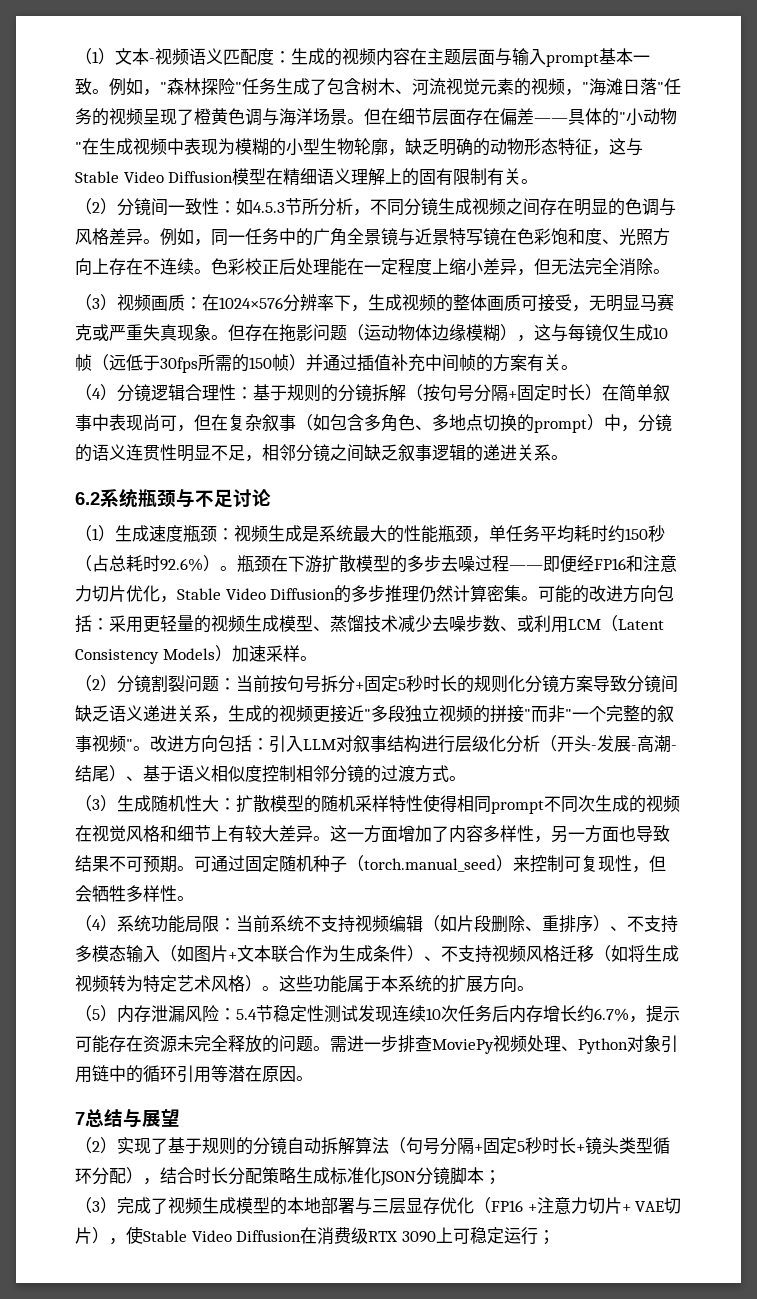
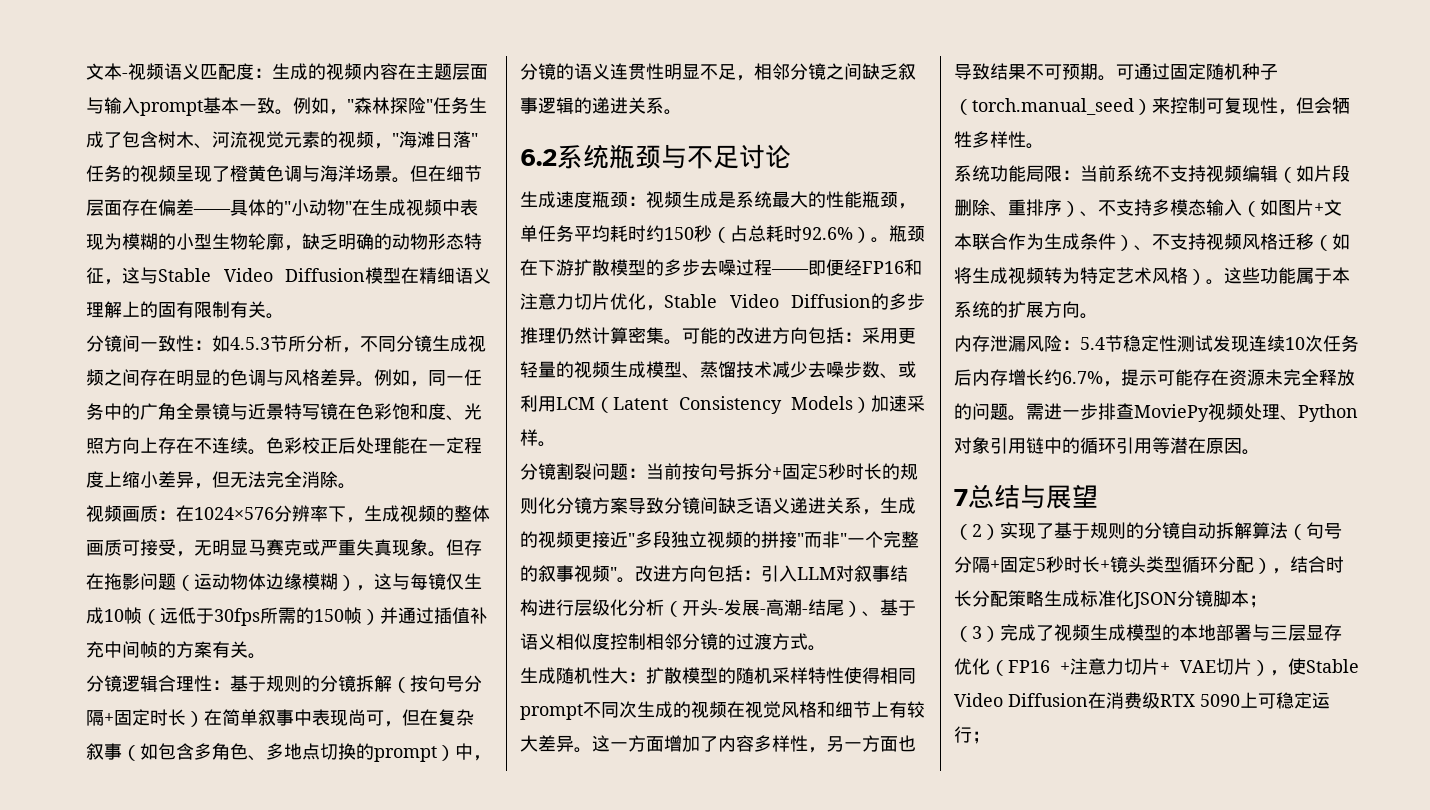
- （1）文本-视频语义匹配度：生成的视频内容在主题层面与输入prompt基本一致。
+ 文本-视频语义匹配度：生成的视频内容在主题层面与输入prompt基本一致。
- （2）分镜间一致性：如4.5.3节所分析，不同分镜生成视频之间存在明显的色调与风格差异。
+ 分镜间一致性：如4.5.3节所分析，不同分镜生成视频之间存在明显的色调与风格差异。
- （3）视频画质：在1024×576分辨率下，生成视频的整体画质可接受，无明显马赛克或严重失真现象。
+ 视频画质：在1024×576分辨率下，生成视频的整体画质可接受，无明显马赛克或严重失真现象。
- （4）分镜逻辑合理性：基于规则的分镜拆解（按句号分隔+固定时长）在简单叙事中表现尚可，但在复杂叙事（如包含多角色、多地点切换的prompt）中，分镜的语义连贯性明显不足，相邻分镜之间缺乏叙事逻辑的递进关系。
+ 分镜逻辑合理性：基于规则的分镜拆解（按句号分隔+固定时长）在简单叙事中表现尚可，但在复杂叙事（如包含多角色、多地点切换的prompt）中，分镜的语义连贯性明显不足，相邻分镜之间缺乏叙事逻辑的递进关系。
- （1）生成速度瓶颈：视频生成是系统最大的性能瓶颈，单任务平均耗时约150秒（占总耗时92.6%）。
+ 生成速度瓶颈：视频生成是系统最大的性能瓶颈，单任务平均耗时约150秒（占总耗时92.6%）。
- （2）分镜割裂问题：当前按句号拆分+固定5秒时长的规则化分镜方案导致分镜间缺乏语义递进关系，生成的视频更接近"多段独立视频的拼接"而非"一个完整的叙事视频"。
+ 分镜割裂问题：当前按句号拆分+固定5秒时长的规则化分镜方案导致分镜间缺乏语义递进关系，生成的视频更接近"多段独立视频的拼接"而非"一个完整的叙事视频"。
- （3）生成随机性大：扩散模型的随机采样特性使得相同prompt不同次生成的视频在视觉风格和细节上有较大差异。
+ 生成随机性大：扩散模型的随机采样特性使得相同prompt不同次生成的视频在视觉风格和细节上有较大差异。
- （4）系统功能局限：当前系统不支持视频编辑（如片段删除、重排序）、不支持多模态输入（如图片+文本联合作为生成条件）、不支持视频风格迁移（如将生成视频转为特定艺术风格）。
+ 系统功能局限：当前系统不支持视频编辑（如片段删除、重排序）、不支持多模态输入（如图片+文本联合作为生成条件）、不支持视频风格迁移（如将生成视频转为特定艺术风格）。
- （5）内存泄漏风险：5.4节稳定性测试发现连续10次任务后内存增长约6.7%，提示可能存在资源未完全释放的问题。
+ 内存泄漏风险：5.4节稳定性测试发现连续10次任务后内存增长约6.7%，提示可能存在资源未完全释放的问题。
- （3）完成了视频生成模型的本地部署与三层显存优化（FP16 +注意力切片+ VAE切片），使Stable Video Diffusion在消费级RTX 3090上可稳定运行；
+ （3）完成了视频生成模型的本地部署与三层显存优化（FP16 +注意力切片+ VAE切片），使Stable Video Diffusion在消费级RTX 5090上可稳定运行；

